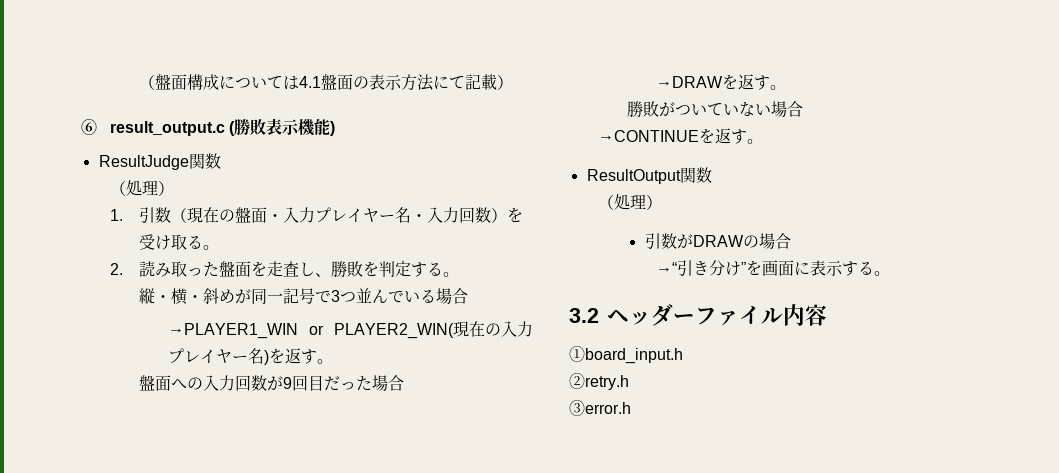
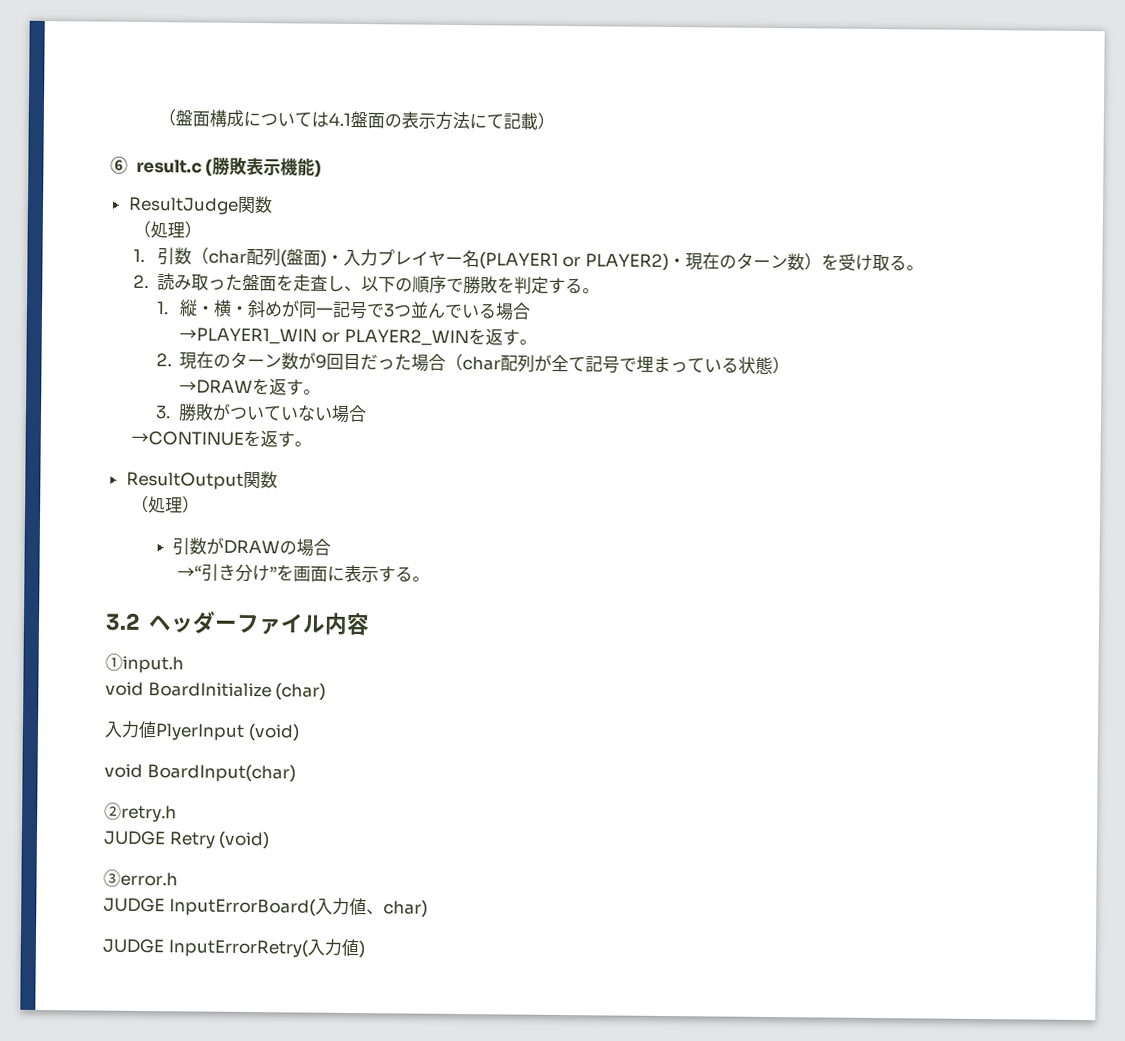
- ⑥ result_output.c (勝敗表示機能)
+ ⑥ result.c (勝敗表示機能)
- 1.引数（現在の盤面・入力プレイヤー名・入力回数）を受け取る。
+ 1.引数（char配列(盤面)・入力プレイヤー名(PLAYER1 or PLAYER2)・現在のターン数）を受け取る。
- 2.読み取った盤面を走査し、勝敗を判定する。
+ 2.読み取った盤面を走査し、以下の順序で勝敗を判定する。
- 縦・横・斜めが同一記号で3つ並んでいる場合
+ 1.縦・横・斜めが同一記号で3つ並んでいる場合
- →PLAYER1_WIN or PLAYER2_WIN(現在の入力プレイヤー名)を返す。
- 盤面への入力回数が9回目だった場合
+ →PLAYER1_WIN or PLAYER2_WINを返す。
+ 2.現在のターン数が9回目だった場合（char配列が全て記号で埋まっている状態）
- 勝敗がついていない場合
+ 3.勝敗がついていない場合
- ①board_input.h
+ ①input.h
+ void BoardInitialize (char)
+ 入力値PlyerInput (void)
+ void BoardInput(char)
  ②retry.h
+ JUDGE Retry (void)
  ③error.h
+ JUDGE InputErrorBoard(入力値、char)
+ JUDGE InputErrorRetry(入力値)

